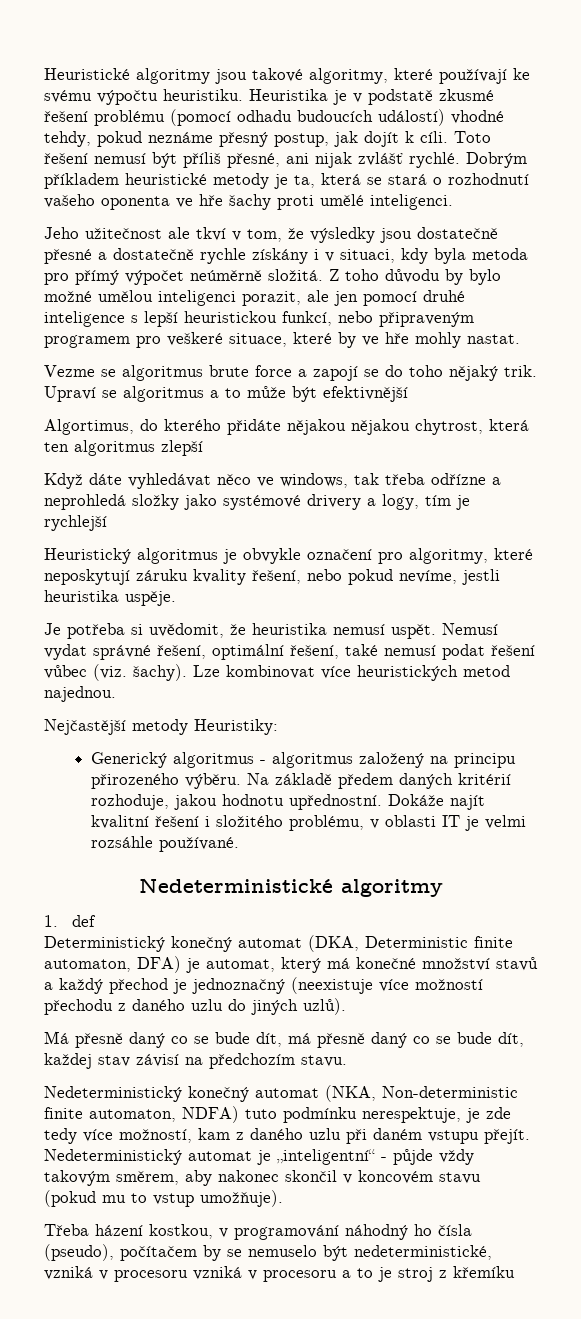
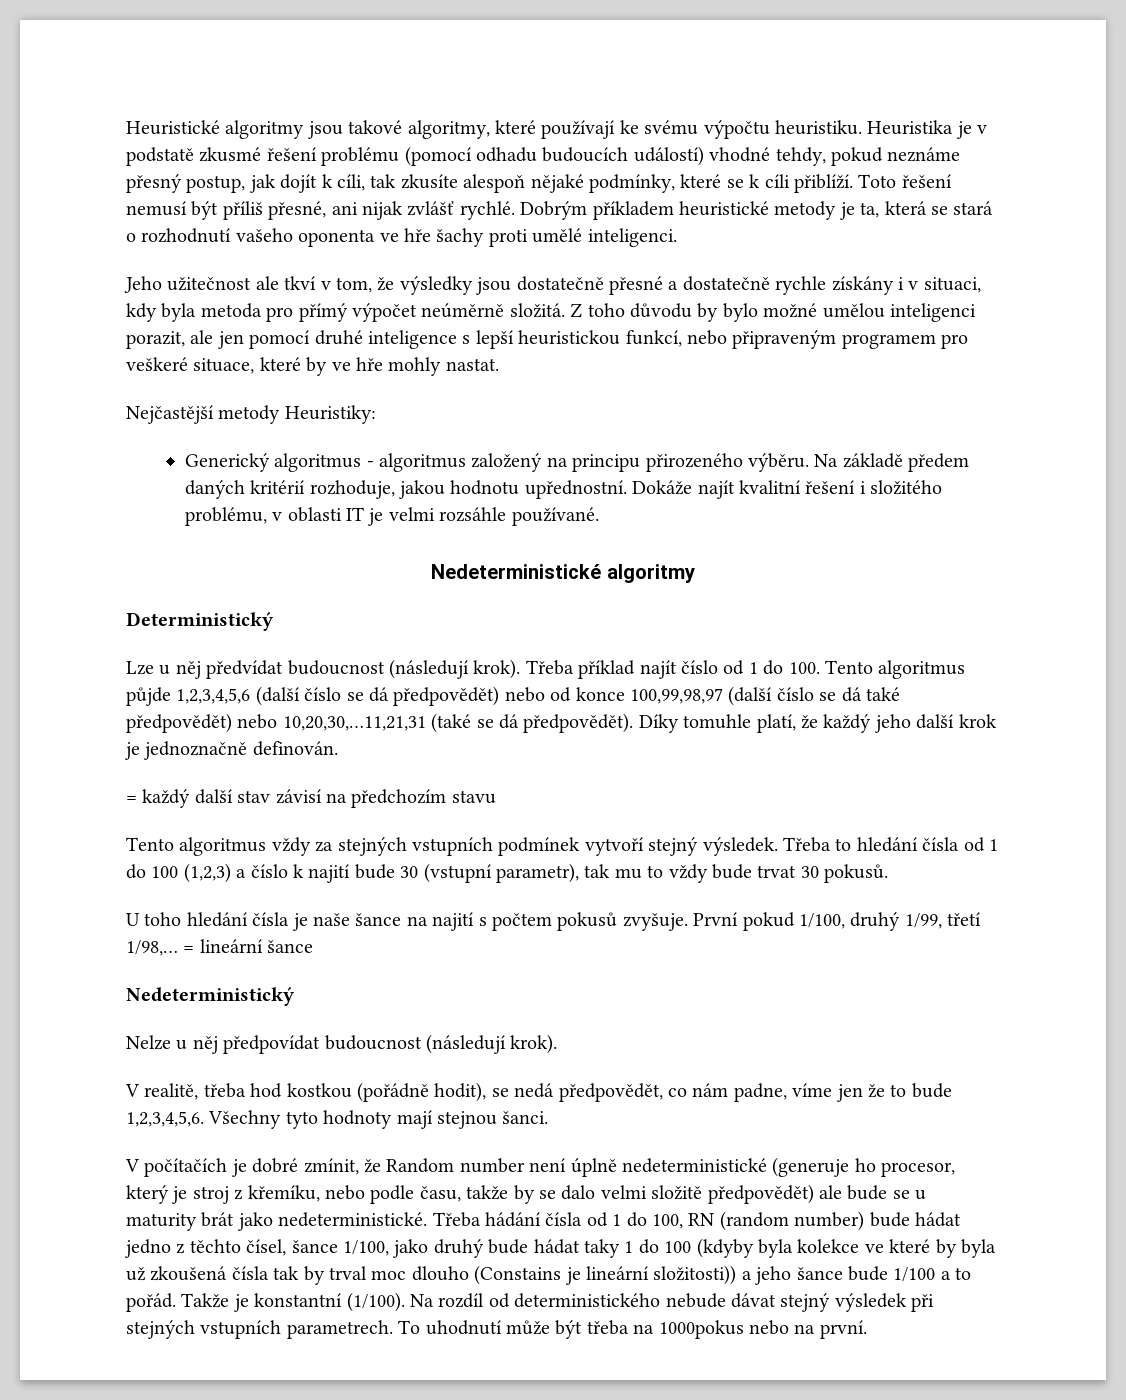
- Heuristika je v podstatě zkusmé řešení problému (pomocí odhadu budoucích událostí) vhodné tehdy, pokud neznáme přesný postup, jak dojít k cíli.
+ Heuristika je v podstatě zkusmé řešení problému (pomocí odhadu budoucích událostí) vhodné tehdy, pokud neznáme přesný postup, jak dojít k cíli, tak zkusíte alespoň nějaké podmínky, které se k cíli přiblíží.
- Vezme se algoritmus brute force a zapojí se do toho nějaký trik. Upraví se algoritmus a to může být efektivnější
- Algortimus, do kterého přidáte nějakou nějakou chytrost, která ten algoritmus zlepší
- Když dáte vyhledávat něco ve windows, tak třeba odřízne a neprohledá složky jako systémové drivery a logy, tím je rychlejší
- Heuristický algoritmus je obvykle označení pro algoritmy, které neposkytují záruku kvality řešení, nebo pokud nevíme, jestli heuristika uspěje.
- Je potřeba si uvědomit, že heuristika nemusí uspět. Nemusí vydat správné řešení, optimální řešení, také nemusí podat řešení vůbec (viz. šachy). Lze kombinovat více heuristických metod najednou.
- 1. def
- Deterministický konečný automat (DKA, Deterministic finite automaton, DFA) je automat, který má konečné množství stavů a každý přechod je jednoznačný (neexistuje více možností přechodu z daného uzlu do jiných uzlů).
- Má přesně daný co se bude dít, má přesně daný co se bude dít, každej stav závisí na předchozím stavu.
- Nedeterministický konečný automat (NKA, Non-deterministic finite automaton, NDFA) tuto podmínku nerespektuje, je zde tedy více možností, kam z daného uzlu při daném vstupu přejít. Nedeterministický automat je „inteligentní“ - půjde vždy takovým směrem, aby nakonec skončil v koncovém stavu (pokud mu to vstup umožňuje).
- Třeba házení kostkou, v programování náhodný ho čísla (pseudo), počítačem by se nemuselo být nedeterministické, vzniká v procesoru vzniká v procesoru a to je stroj z křemíku
+ Deterministický
+ Lze u něj předvídat budoucnost (následují krok). Třeba příklad najít číslo od 1 do 100. Tento algoritmus půjde 1,2,3,4,5,6 (další číslo se dá předpovědět) nebo od konce 100,99,98,97 (další číslo se dá také předpovědět) nebo 10,20,30,…11,21,31 (také se dá předpovědět). Díky tomuhle platí, že každý jeho další krok je jednoznačně definován.
+ = každý další stav závisí na předchozím stavu
+ Tento algoritmus vždy za stejných vstupních podmínek vytvoří stejný výsledek. Třeba to hledání čísla od 1 do 100 (1,2,3) a číslo k najití bude 30 (vstupní parametr), tak mu to vždy bude trvat 30 pokusů.
+ U toho hledání čísla je naše šance na najití s počtem pokusů zvyšuje. První pokud 1/100, druhý 1/99, třetí 1/98,… = lineární šance
+ Nedeterministický
+ Nelze u něj předpovídat budoucnost (následují krok).
+ V realitě, třeba hod kostkou (pořádně hodit), se nedá předpovědět, co nám padne, víme jen že to bude 1,2,3,4,5,6. Všechny tyto hodnoty mají stejnou šanci.
+ V počítačích je dobré zmínit, že Random number není úplně nedeterministické (generuje ho procesor, který je stroj z křemíku, nebo podle času, takže by se dalo velmi složitě předpovědět) ale bude se u maturity brát jako nedeterministické. Třeba hádání čísla od 1 do 100, RN (random number) bude hádat jedno z těchto čísel, šance 1/100, jako druhý bude hádat taky 1 do 100 (kdyby byla kolekce ve které by byla už zkoušená čísla tak by trval moc dlouho (Constains je lineární složitosti)) a jeho šance bude 1/100 a to pořád. Takže je konstantní (1/100). Na rozdíl od deterministického nebude dávat stejný výsledek při stejných vstupních parametrech. To uhodnutí může být třeba na 1000pokus nebo na první.

